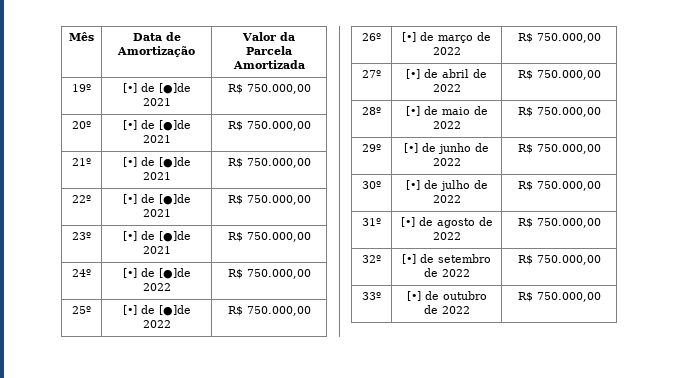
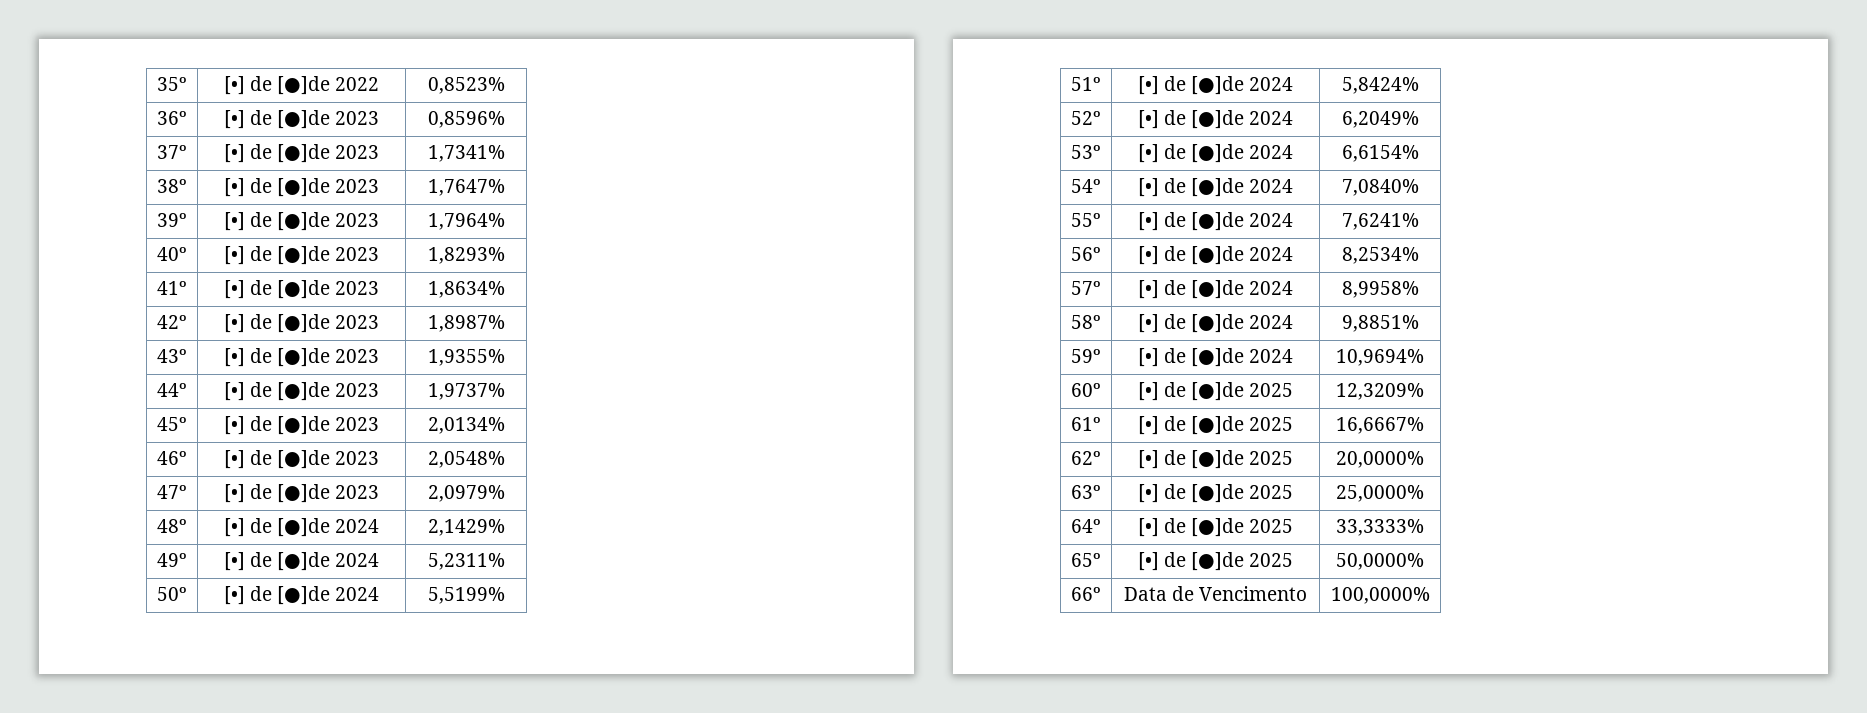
- Mês | Data de Amortização | Valor da Parcela Amortizada
- 19º | [•] de [●]de 2021 | R$ 750.000,00
- 20º | [•] de [●]de 2021 | R$ 750.000,00
- 21º | [•] de [●]de 2021 | R$ 750.000,00
- 22º | [•] de [●]de 2021 | R$ 750.000,00
- 23º | [•] de [●]de 2021 | R$ 750.000,00
- 24º | [•] de [●]de 2022 | R$ 750.000,00
- 25º | [•] de [●]de 2022 | R$ 750.000,00
- 26º | [•] de março de 2022 | R$ 750.000,00
- 27º | [•] de abril de 2022 | R$ 750.000,00
- 28º | [•] de maio de 2022 | R$ 750.000,00
- 29º | [•] de junho de 2022 | R$ 750.000,00
- 30º | [•] de julho de 2022 | R$ 750.000,00
- 31º | [•] de agosto de 2022 | R$ 750.000,00
- 32º | [•] de setembro de 2022 | R$ 750.000,00
- 33º | [•] de outubro de 2022 | R$ 750.000,00
+ 35º | [•] de [●]de 2022 | 0,8523%
+ 36º | [•] de [●]de 2023 | 0,8596%
+ 37º | [•] de [●]de 2023 | 1,7341%
+ 38º | [•] de [●]de 2023 | 1,7647%
+ 39º | [•] de [●]de 2023 | 1,7964%
+ 40º | [•] de [●]de 2023 | 1,8293%
+ 41º | [•] de [●]de 2023 | 1,8634%
+ 42º | [•] de [●]de 2023 | 1,8987%
+ 43º | [•] de [●]de 2023 | 1,9355%
+ 44º | [•] de [●]de 2023 | 1,9737%
+ 45º | [•] de [●]de 2023 | 2,0134%
+ 46º | [•] de [●]de 2023 | 2,0548%
+ 47º | [•] de [●]de 2023 | 2,0979%
+ 48º | [•] de [●]de 2024 | 2,1429%
+ 49º | [•] de [●]de 2024 | 5,2311%
+ 50º | [•] de [●]de 2024 | 5,5199%
+ 51º | [•] de [●]de 2024 | 5,8424%
+ 52º | [•] de [●]de 2024 | 6,2049%
+ 53º | [•] de [●]de 2024 | 6,6154%
+ 54º | [•] de [●]de 2024 | 7,0840%
+ 55º | [•] de [●]de 2024 | 7,6241%
+ 56º | [•] de [●]de 2024 | 8,2534%
+ 57º | [•] de [●]de 2024 | 8,9958%
+ 58º | [•] de [●]de 2024 | 9,8851%
+ 59º | [•] de [●]de 2024 | 10,9694%
+ 60º | [•] de [●]de 2025 | 12,3209%
+ 61º | [•] de [●]de 2025 | 16,6667%
+ 62º | [•] de [●]de 2025 | 20,0000%
+ 63º | [•] de [●]de 2025 | 25,0000%
+ 64º | [•] de [●]de 2025 | 33,3333%
+ 65º | [•] de [●]de 2025 | 50,0000%
+ 66º | Data de Vencimento | 100,0000%

